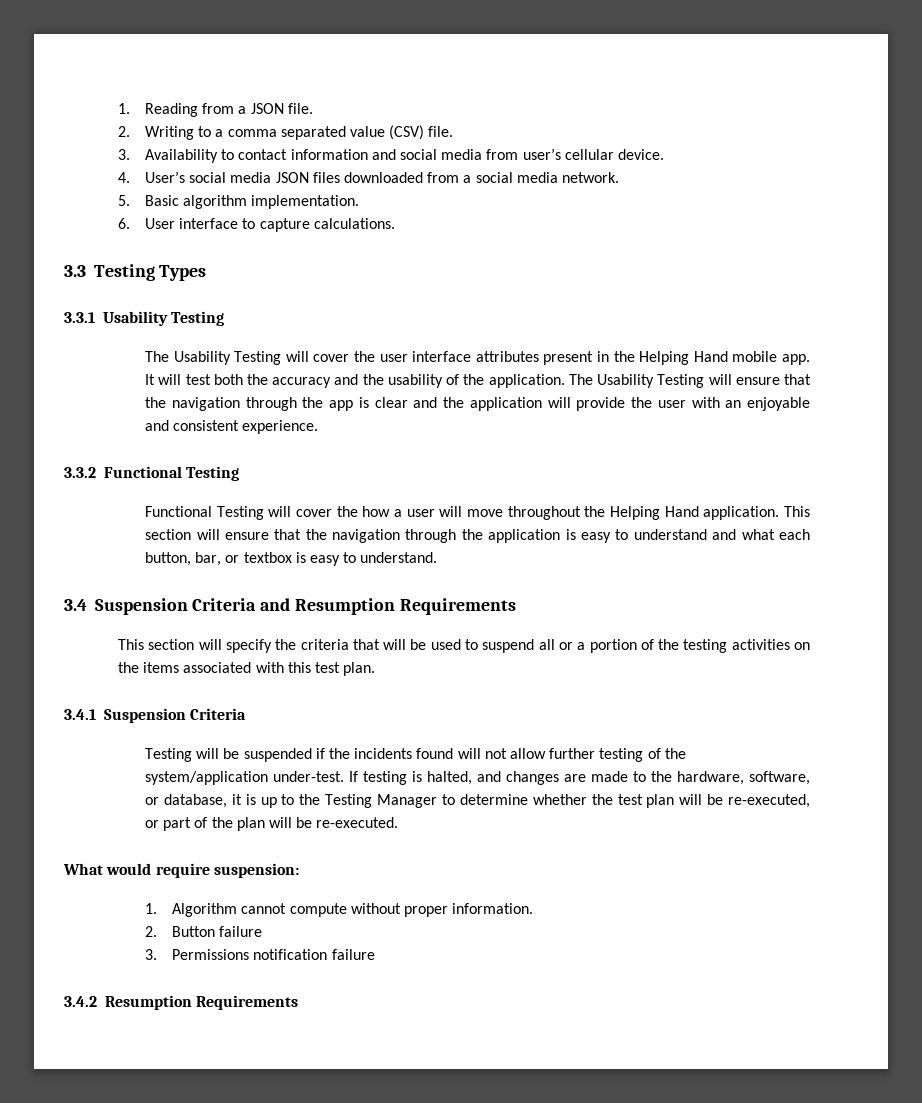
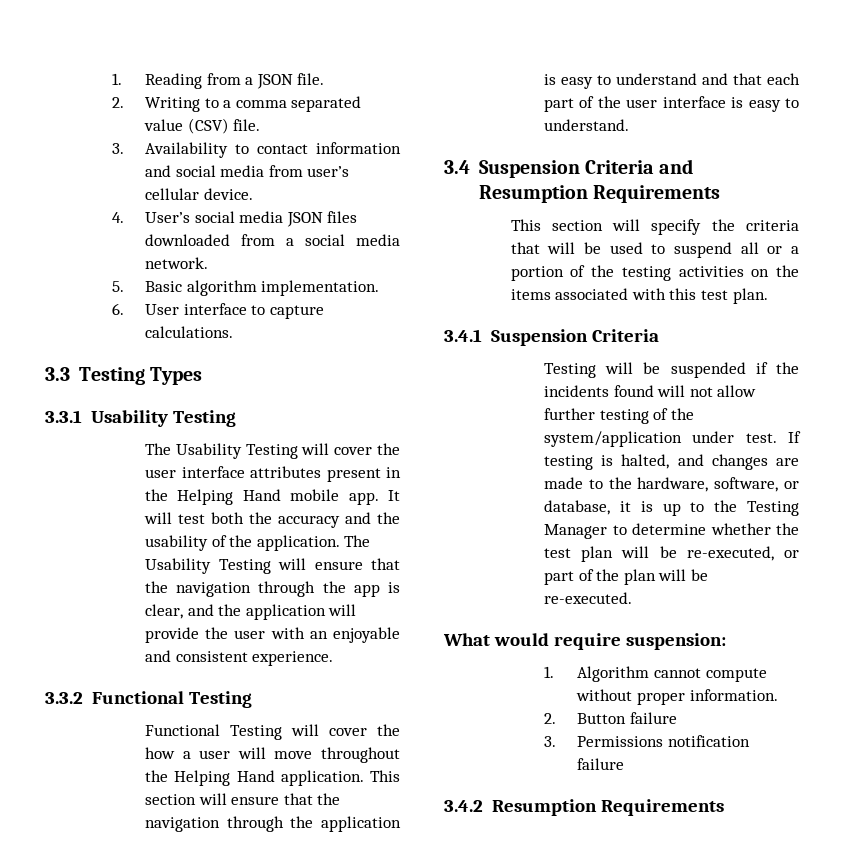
- The Usability Testing will ensure that the navigation through the app is clear and the application will provide the user with an enjoyable and consistent experience.
+ The Usability Testing will ensure that the navigation through the app is clear, and the application will provide the user with an enjoyable and consistent experience.
- This section will ensure that the navigation through the application is easy to understand and what each button, bar, or textbox is easy to understand.
+ This section will ensure that the navigation through the application is easy to understand and that each part of the user interface is easy to understand.
- Testing will be suspended if the incidents found will not allow further testing of the system/application under-test.
+ Testing will be suspended if the incidents found will not allow further testing of the system/application under test.

